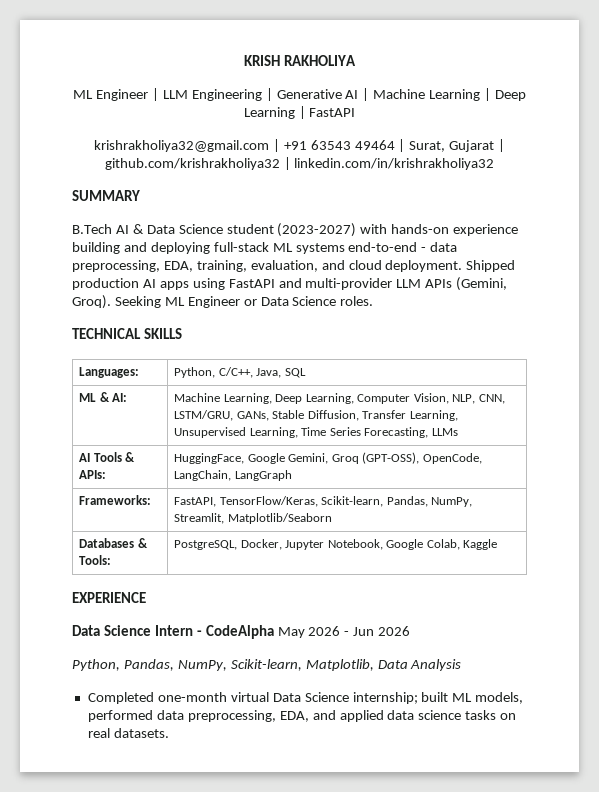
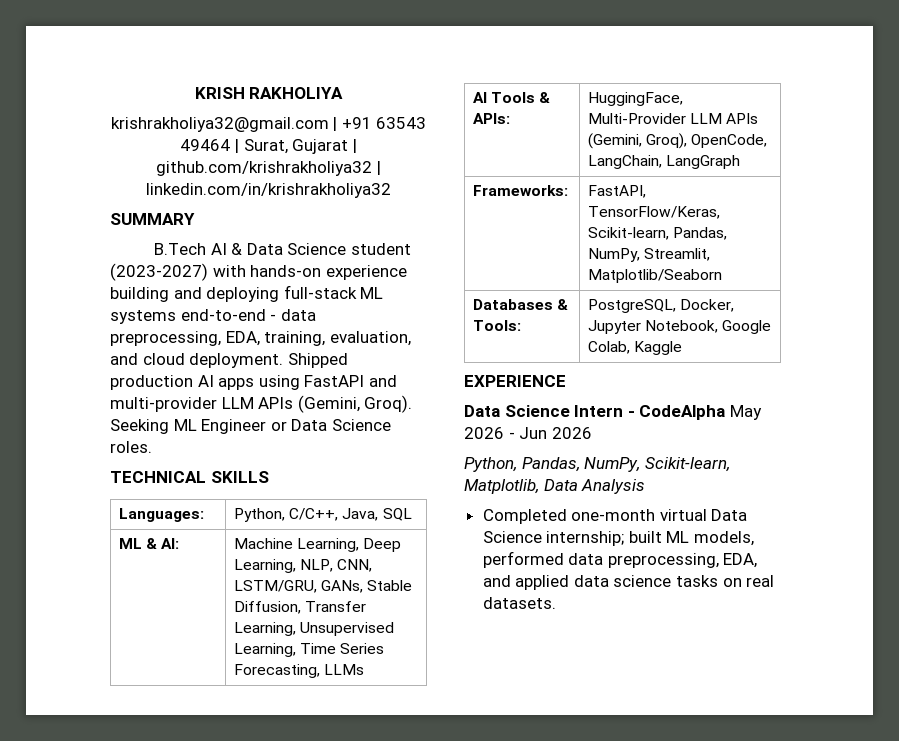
- ML Engineer | LLM Engineering | Generative AI | Machine Learning | Deep Learning | FastAPI
- ML & AI: | Machine Learning, Deep Learning, Computer Vision, NLP, CNN, LSTM/GRU, GANs, Stable Diffusion, Transfer Learning, Unsupervised Learning, Time Series Forecasting, LLMs
+ ML & AI: | Machine Learning, Deep Learning, NLP, CNN, LSTM/GRU, GANs, Stable Diffusion, Transfer Learning, Unsupervised Learning, Time Series Forecasting, LLMs
- AI Tools & APIs: | HuggingFace, Google Gemini, Groq (GPT-OSS), OpenCode, LangChain, LangGraph
+ AI Tools & APIs: | HuggingFace, Multi-Provider LLM APIs (Gemini, Groq), OpenCode, LangChain, LangGraph

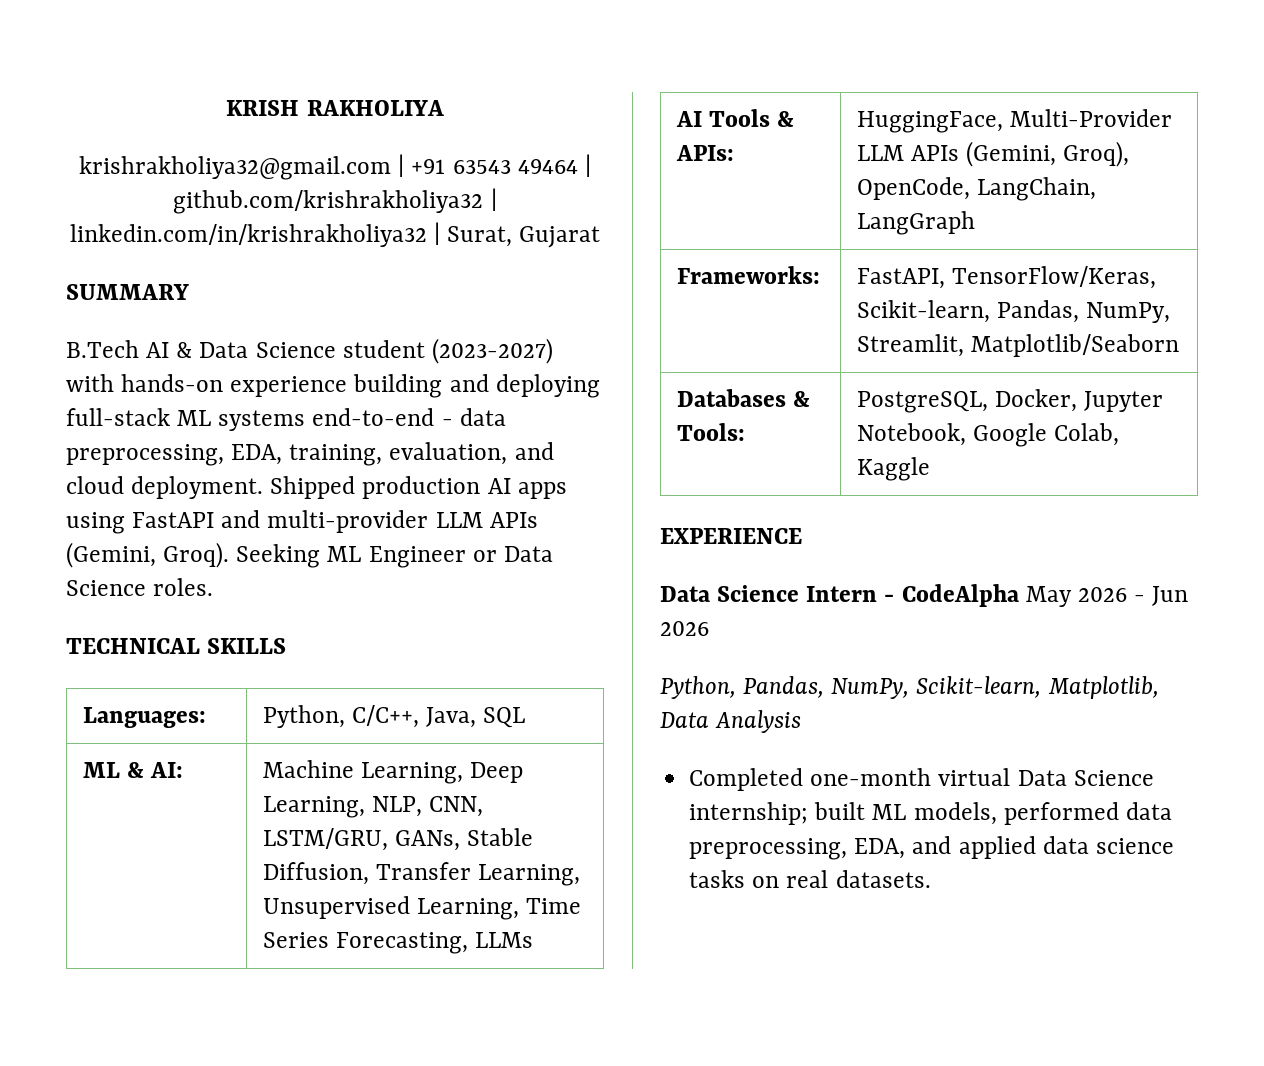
- krishrakholiya32@gmail.com | +91 63543 49464 | Surat, Gujarat | github.com/krishrakholiya32 | linkedin.com/in/krishrakholiya32
+ krishrakholiya32@gmail.com | +91 63543 49464 | github.com/krishrakholiya32 | linkedin.com/in/krishrakholiya32 | Surat, Gujarat

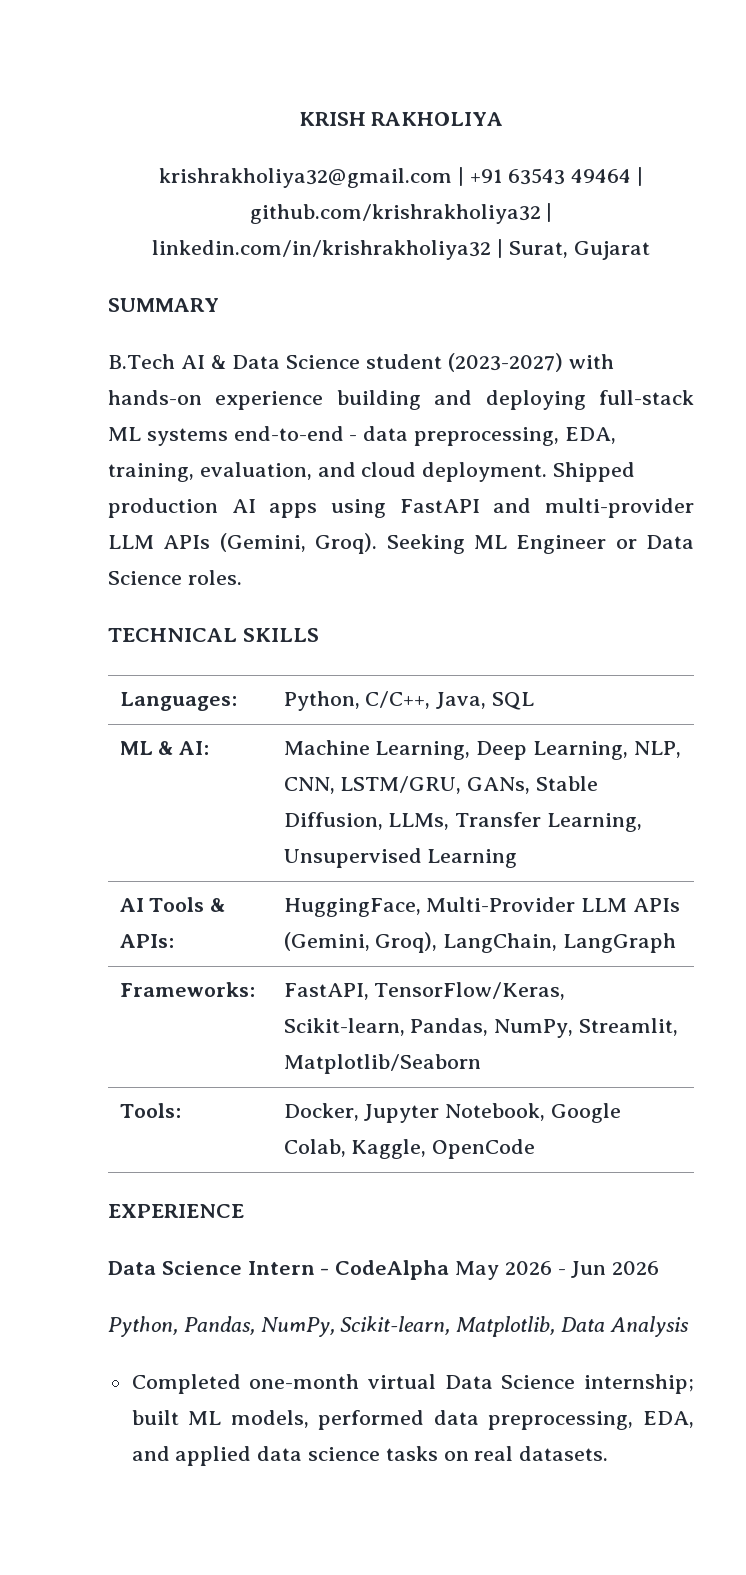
- ML & AI: | Machine Learning, Deep Learning, NLP, CNN, LSTM/GRU, GANs, Stable Diffusion, Transfer Learning, Unsupervised Learning, Time Series Forecasting, LLMs
+ ML & AI: | Machine Learning, Deep Learning, NLP, CNN, LSTM/GRU, GANs, Stable Diffusion, LLMs, Transfer Learning, Unsupervised Learning
- AI Tools & APIs: | HuggingFace, Multi-Provider LLM APIs (Gemini, Groq), OpenCode, LangChain, LangGraph
+ AI Tools & APIs: | HuggingFace, Multi-Provider LLM APIs (Gemini, Groq), LangChain, LangGraph
- Databases & Tools: | PostgreSQL, Docker, Jupyter Notebook, Google Colab, Kaggle
+ Tools: | Docker, Jupyter Notebook, Google Colab, Kaggle, OpenCode

